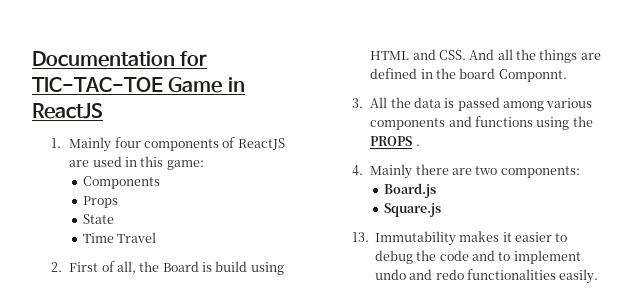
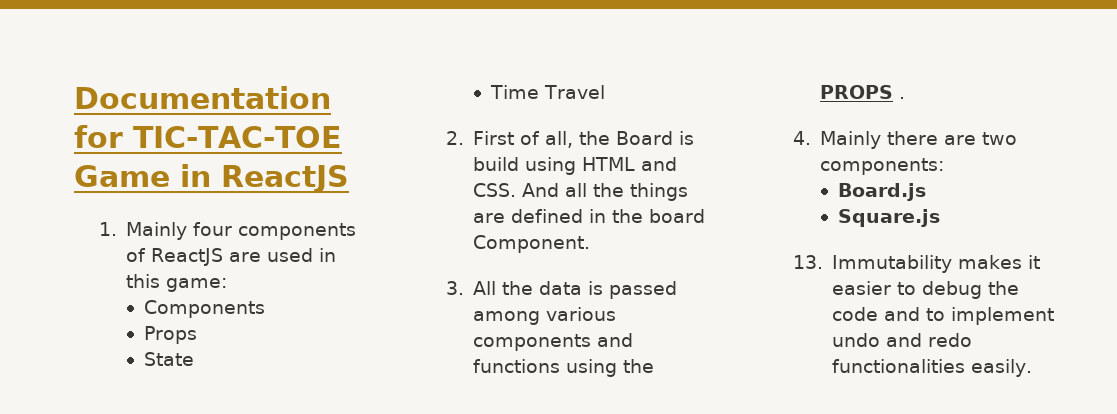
- 2. First of all, the Board is build using HTML and CSS. And all the things are defined in the board Componnt.
+ 2. First of all, the Board is build using HTML and CSS. And all the things are defined in the board Component.

